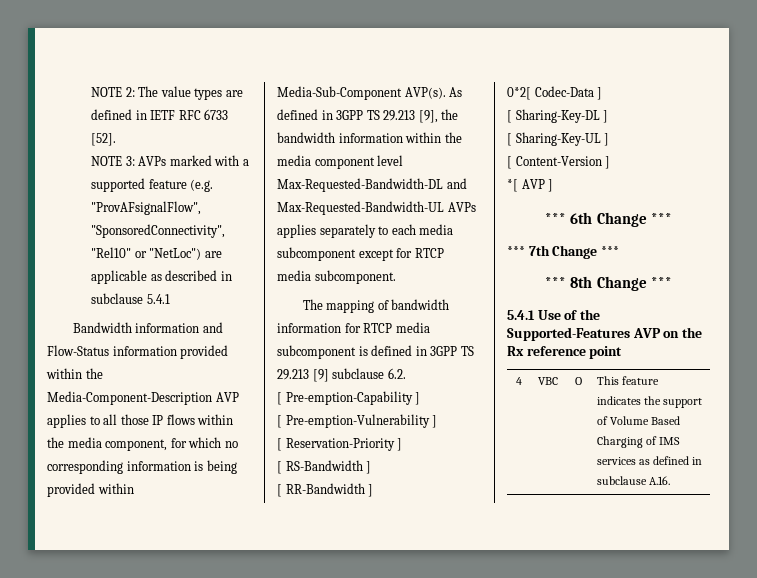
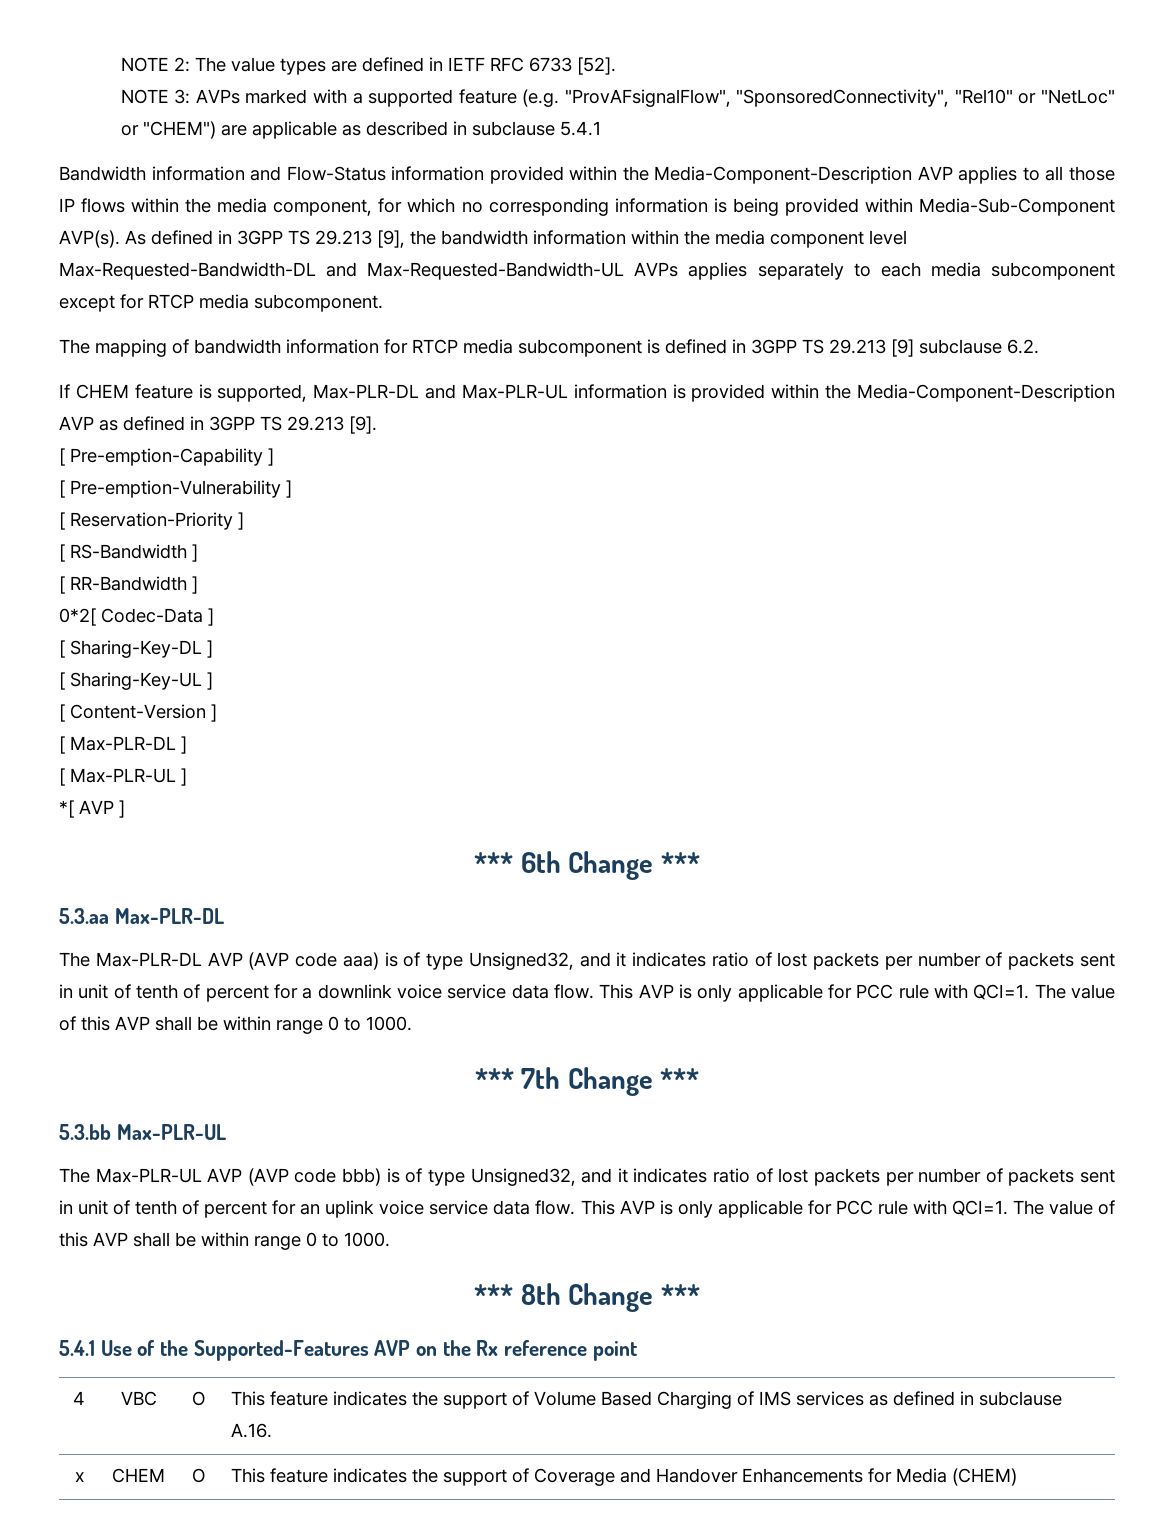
- NOTE 3: AVPs marked with a supported feature (e.g. "ProvAFsignalFlow", "SponsoredConnectivity", "Rel10" or "NetLoc") are applicable as described in subclause 5.4.1
+ NOTE 3: AVPs marked with a supported feature (e.g. "ProvAFsignalFlow", "SponsoredConnectivity", "Rel10" or "NetLoc" or "CHEM") are applicable as described in subclause 5.4.1
+ If CHEM feature is supported, Max-PLR-DL and Max-PLR-UL information is provided within the Media-Component-Description AVP as defined in 3GPP TS 29.213 [9].
+ [ Max-PLR-DL ]
+ [ Max-PLR-UL ]
+ 5.3.aa Max-PLR-DL
+ The Max-PLR-DL AVP (AVP code aaa) is of type Unsigned32, and it indicates ratio of lost packets per number of packets sent in unit of tenth of percent for a downlink voice service data flow. This AVP is only applicable for PCC rule with QCI=1. The value of this AVP shall be within range 0 to 1000.
  *** 7th Change ***
+ 5.3.bb Max-PLR-UL
+ The Max-PLR-UL AVP (AVP code bbb) is of type Unsigned32, and it indicates ratio of lost packets per number of packets sent in unit of tenth of percent for an uplink voice service data flow. This AVP is only applicable for PCC rule with QCI=1. The value of this AVP shall be within range 0 to 1000.
+ x | CHEM | O | This feature indicates the support of Coverage and Handover Enhancements for Media (CHEM)

